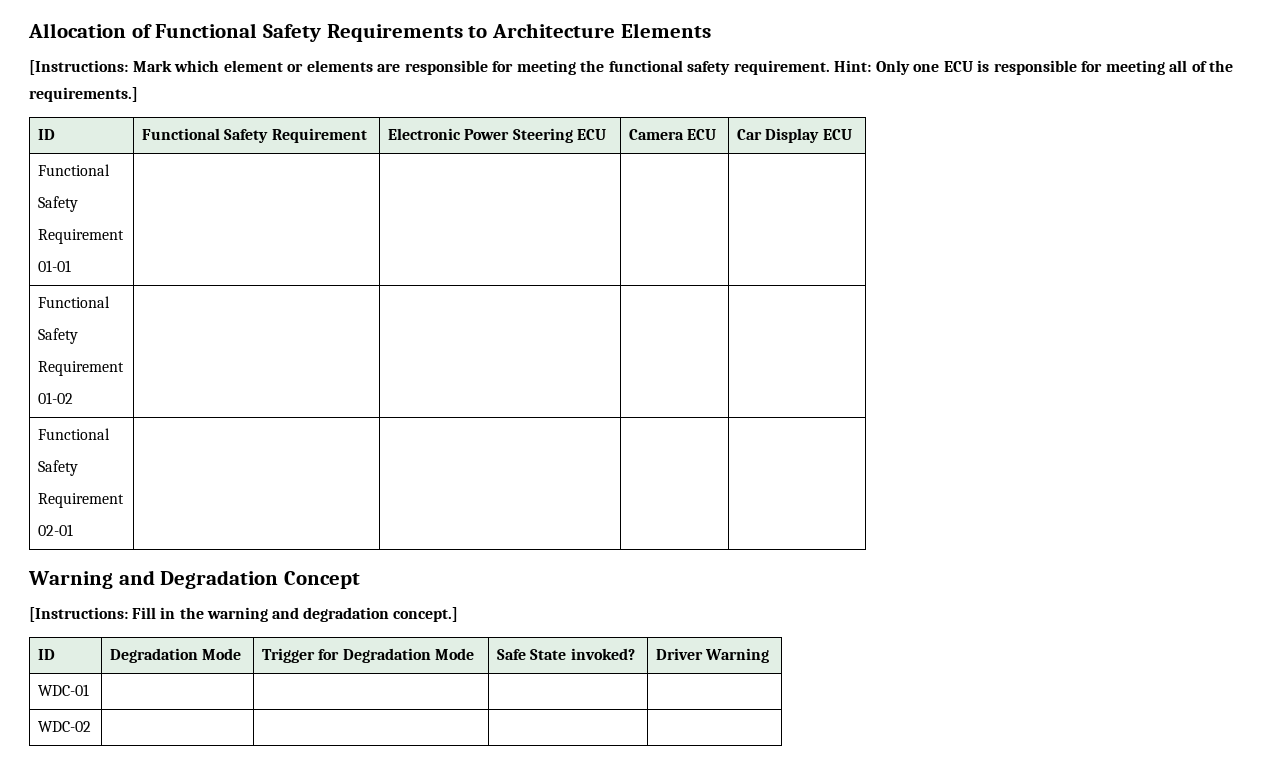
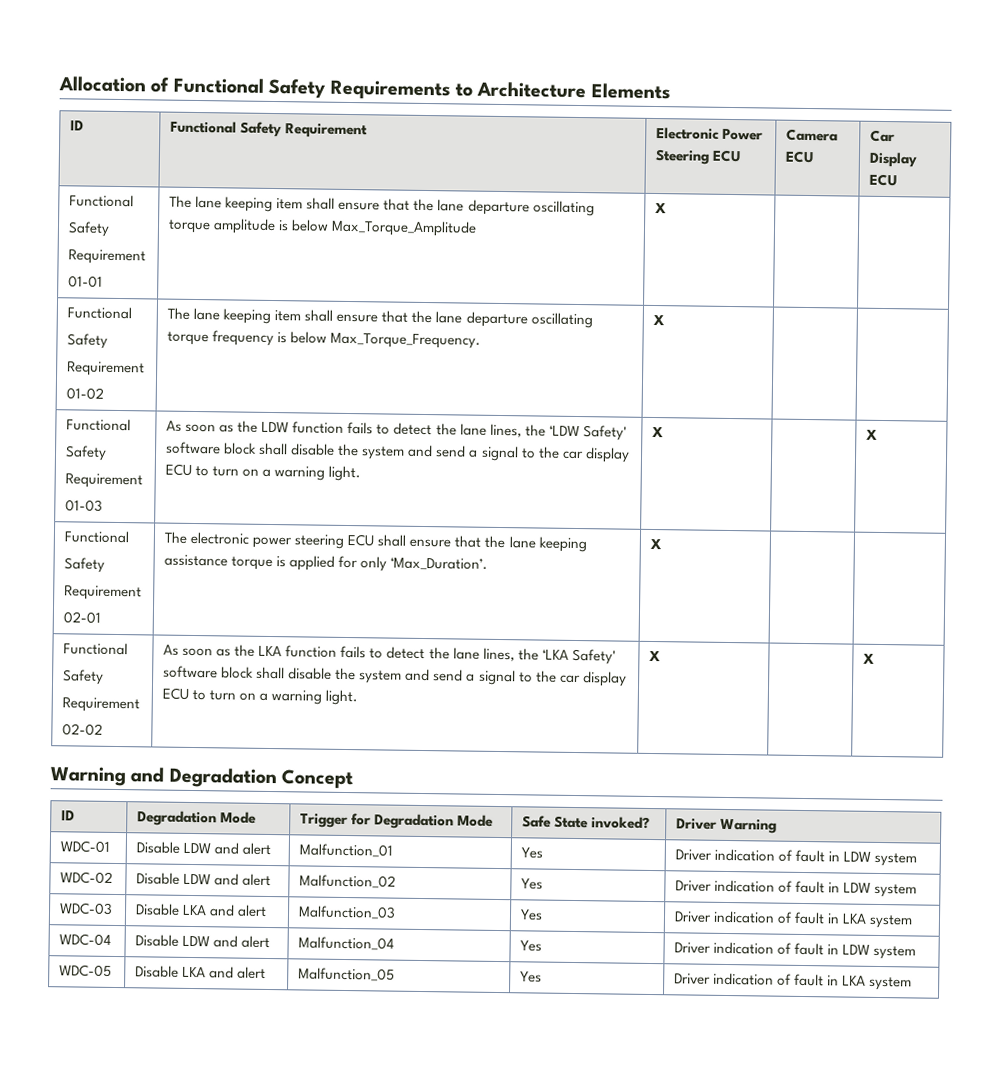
- [Instructions: Mark which element or elements are responsible for meeting the functional safety requirement. Hint: Only one ECU is responsible for meeting all of the requirements.]
  ID | Functional Safety Requirement | Electronic Power Steering ECU | Camera ECU | Car Display ECU
  Functional
  Safety
  Requirement
- 01-01 | | | |
+ 01-01 | The lane keeping item shall ensure that the lane departure oscillating torque amplitude is below Max_Torque_Amplitude | X | |
  Functional
  Safety
  Requirement
- 01-02 | | | |
+ 01-02 | The lane keeping item shall ensure that the lane departure oscillating torque frequency is below Max_Torque_Frequency. | X | |
  Functional
  Safety
  Requirement
- 02-01 | | | |
+ 01-03 | As soon as the LDW function fails to detect the lane lines, the ‘LDW Safety' software block shall disable the system and send a signal to the car display ECU to turn on a warning light. | X | | X
+ Functional
+ Safety
+ Requirement
+ 02-01 | The electronic power steering ECU shall ensure that the lane keeping assistance torque is applied for only ‘Max_Duration’. | X | |
+ Functional
+ Safety
+ Requirement
+ 02-02 | As soon as the LKA function fails to detect the lane lines, the ‘LKA Safety' software block shall disable the system and send a signal to the car display ECU to turn on a warning light. | X | | X
  Warning and Degradation Concept
- [Instructions: Fill in the warning and degradation concept.]
- WDC-01 | | | |
- WDC-02 | | | |
+ WDC-01 | Disable LDW and alert | Malfunction_01 | Yes | Driver indication of fault in LDW system
+ WDC-02 | Disable LDW and alert | Malfunction_02 | Yes | Driver indication of fault in LDW system
+ WDC-03 | Disable LKA and alert | Malfunction_03 | Yes | Driver indication of fault in LKA system
+ WDC-04 | Disable LDW and alert | Malfunction_04 | Yes | Driver indication of fault in LDW system
+ WDC-05 | Disable LKA and alert | Malfunction_05 | Yes | Driver indication of fault in LKA system

